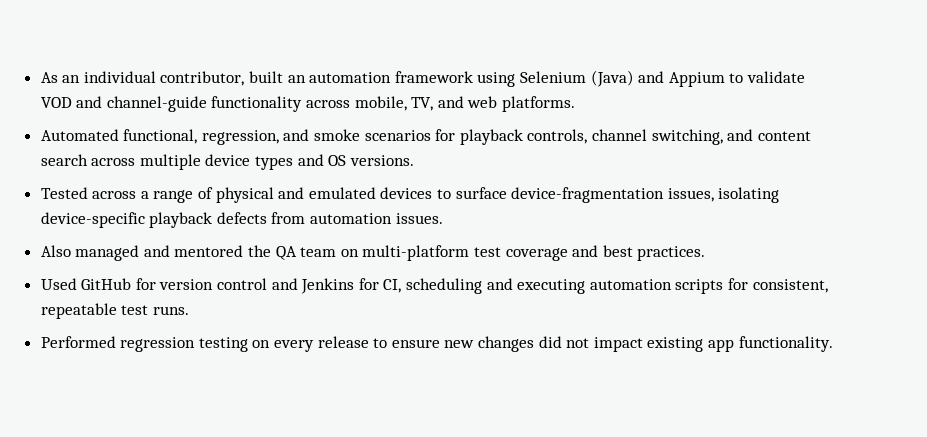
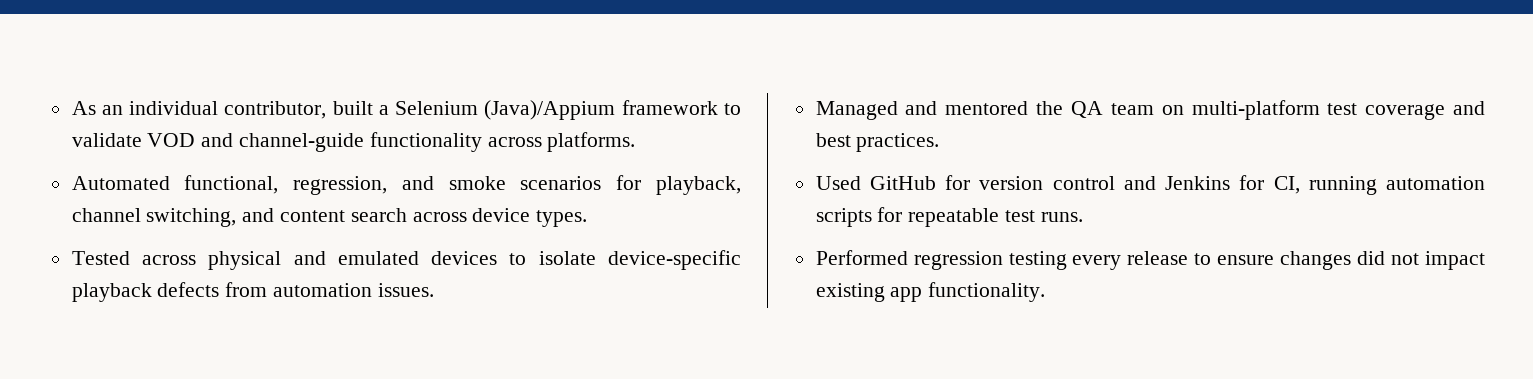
- As an individual contributor, built an automation framework using Selenium (Java) and Appium to validate VOD and channel-guide functionality across mobile, TV, and web platforms.
+ As an individual contributor, built a Selenium (Java)/Appium framework to validate VOD and channel-guide functionality across platforms.
- Automated functional, regression, and smoke scenarios for playback controls, channel switching, and content search across multiple device types and OS versions.
+ Automated functional, regression, and smoke scenarios for playback, channel switching, and content search across device types.
- Tested across a range of physical and emulated devices to surface device-fragmentation issues, isolating device-specific playback defects from automation issues.
+ Tested across physical and emulated devices to isolate device-specific playback defects from automation issues.
- Also managed and mentored the QA team on multi-platform test coverage and best practices.
+ Managed and mentored the QA team on multi-platform test coverage and best practices.
- Used GitHub for version control and Jenkins for CI, scheduling and executing automation scripts for consistent, repeatable test runs.
+ Used GitHub for version control and Jenkins for CI, running automation scripts for repeatable test runs.
- Performed regression testing on every release to ensure new changes did not impact existing app functionality.
+ Performed regression testing every release to ensure changes did not impact existing app functionality.

